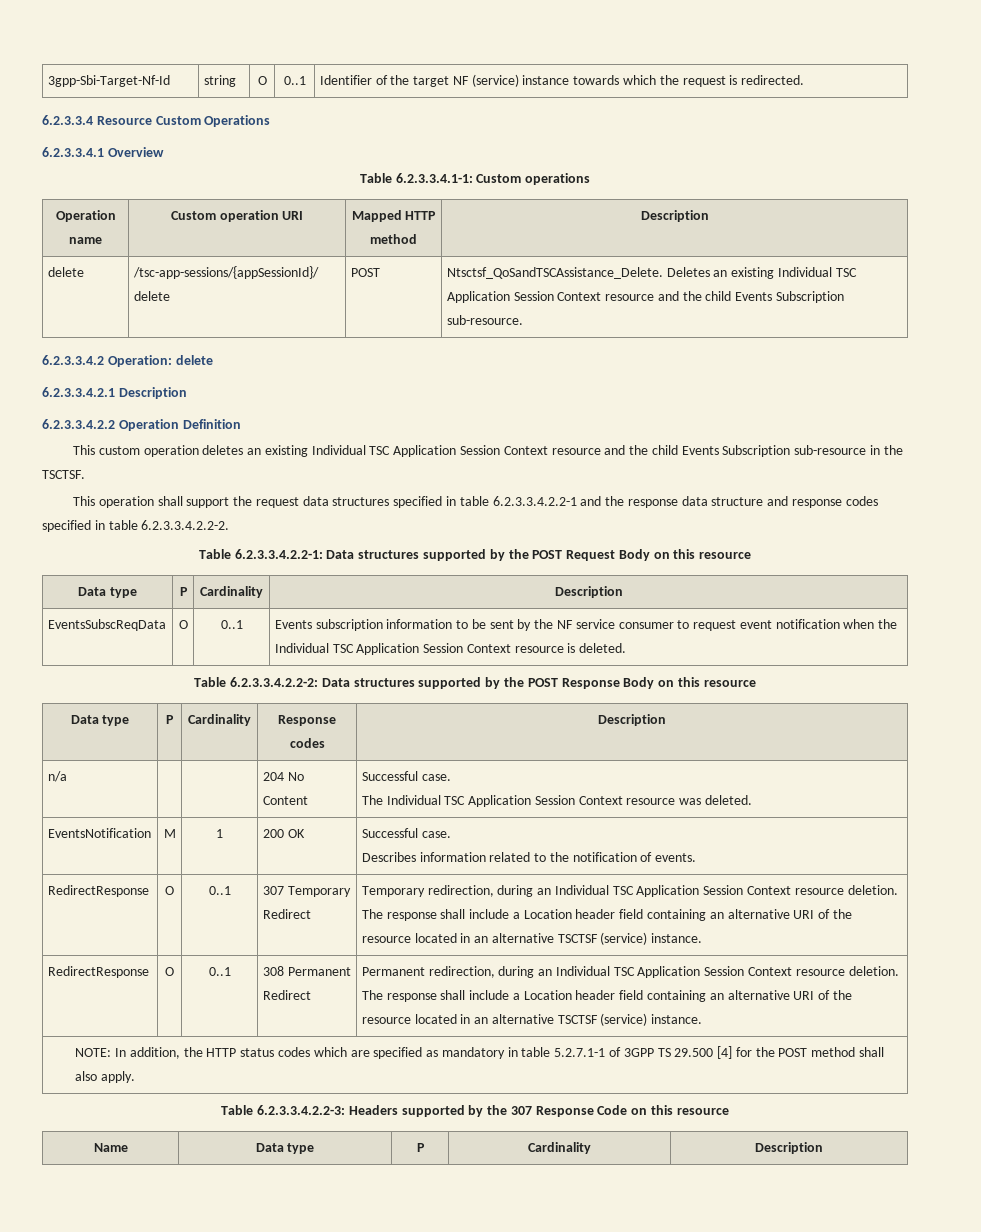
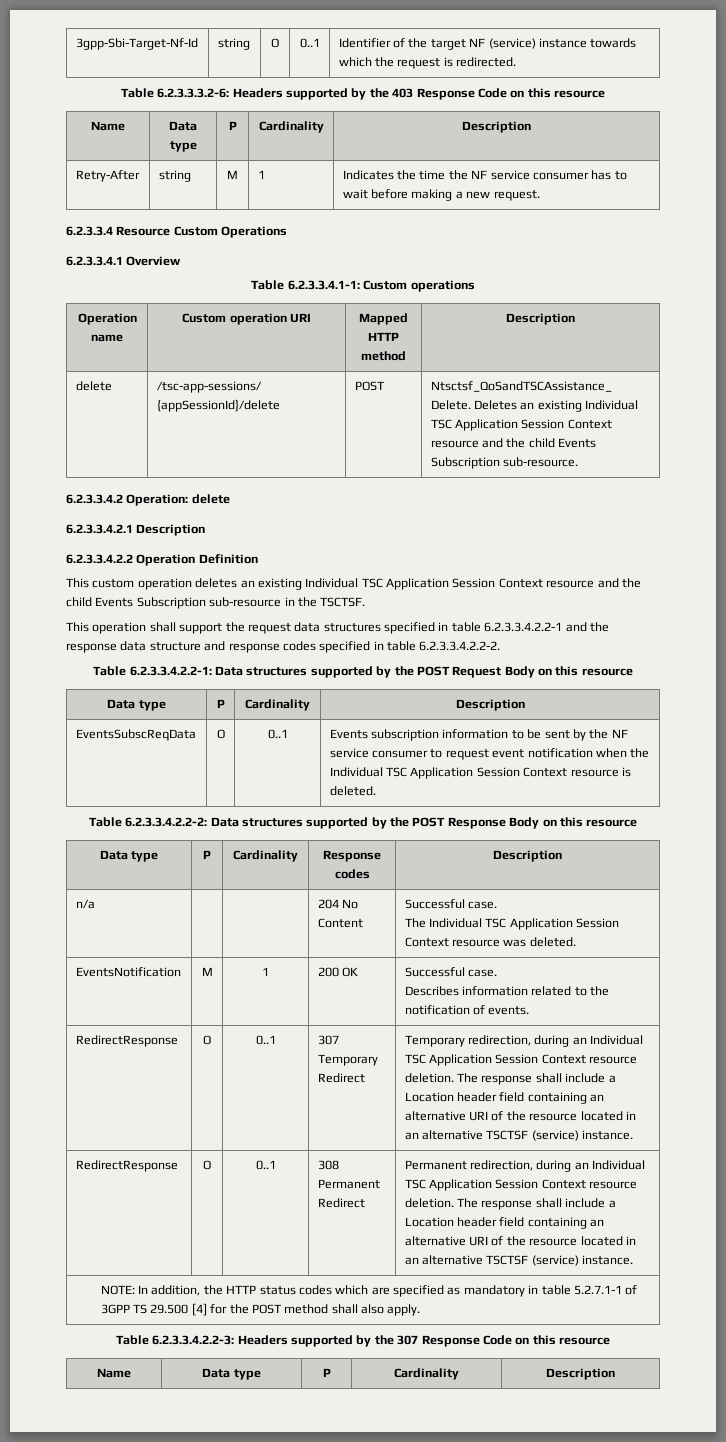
+ Table 6.2.3.3.3.2-6: Headers supported by the 403 Response Code on this resource
+ Name | Data type | P | Cardinality | Description
+ Retry-After | string | M | 1 | Indicates the time the NF service consumer has to wait before making a new request.

